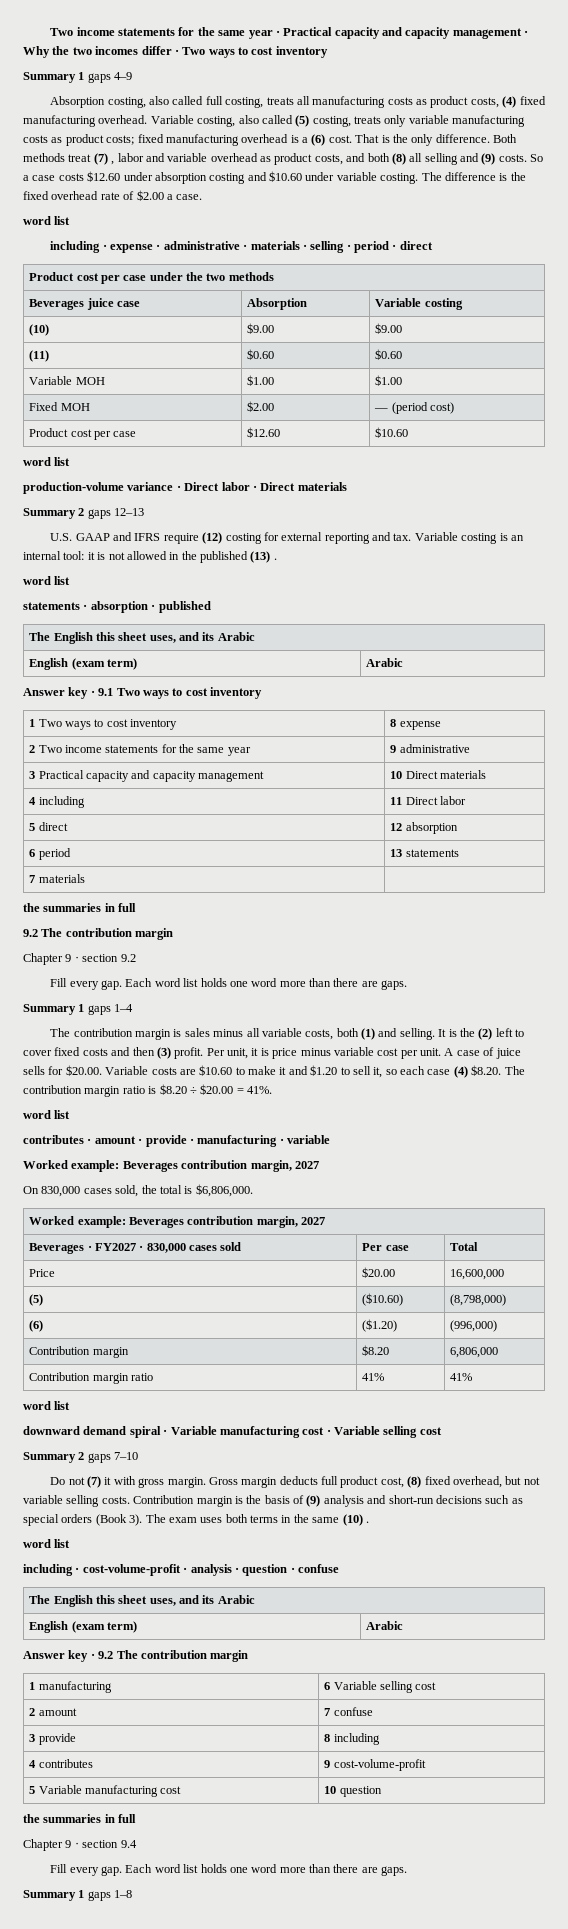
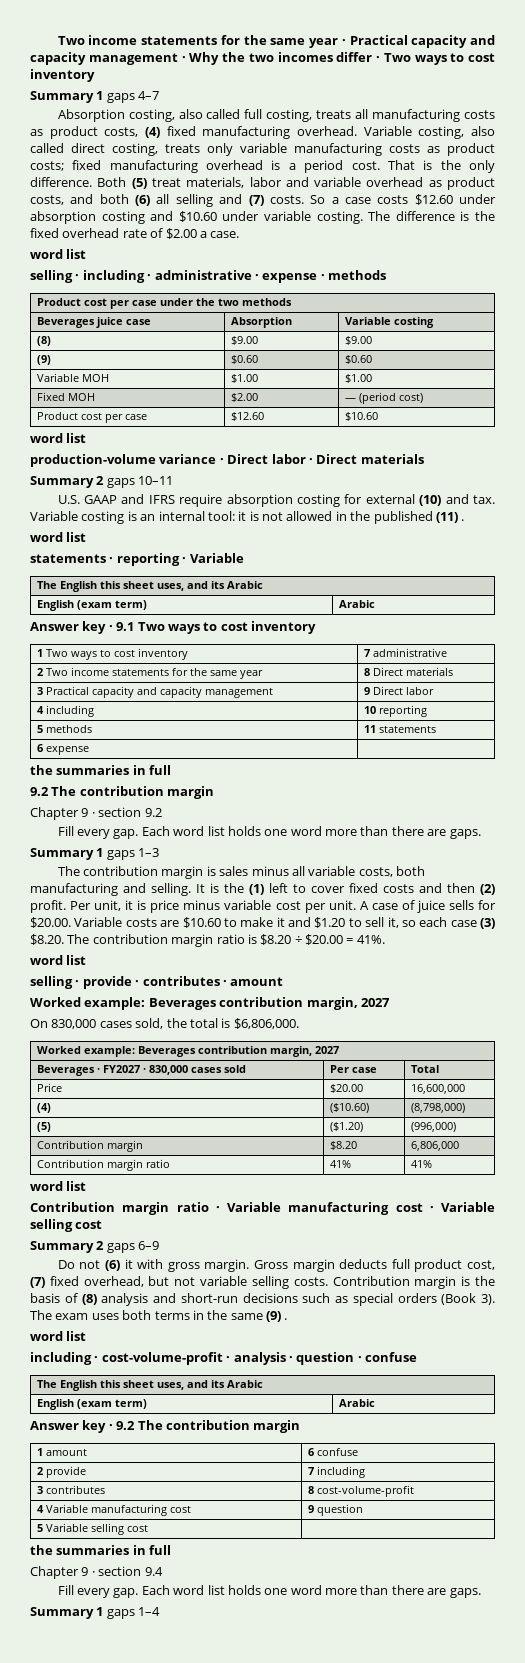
- Summary 1 gaps 4–9
+ Summary 1 gaps 4–7
- Variable costing, also called (5) costing, treats only variable manufacturing costs as product costs; fixed manufacturing overhead is a (6) cost.
+ Variable costing, also called direct costing, treats only variable manufacturing costs as product costs; fixed manufacturing overhead is a period cost.
- Both methods treat (7) , labor and variable overhead as product costs, and both (8) all selling and (9) costs.
+ Both (5) treat materials, labor and variable overhead as product costs, and both (6) all selling and (7) costs.
- including · expense · administrative · materials · selling · period · direct
+ selling · including · administrative · expense · methods
- (10) | $9.00 | $9.00
+ (8) | $9.00 | $9.00
- (11) | $0.60 | $0.60
+ (9) | $0.60 | $0.60
- Summary 2 gaps 12–13
+ Summary 2 gaps 10–11
- U.S. GAAP and IFRS require (12) costing for external reporting and tax.
+ U.S. GAAP and IFRS require absorption costing for external (10) and tax.
- Variable costing is an internal tool: it is not allowed in the published (13) .
+ Variable costing is an internal tool: it is not allowed in the published (11) .
- statements · absorption · published
+ statements · reporting · Variable
- 1 Two ways to cost inventory | 8 expense
+ 1 Two ways to cost inventory | 7 administrative
- 2 Two income statements for the same year | 9 administrative
+ 2 Two income statements for the same year | 8 Direct materials
- 3 Practical capacity and capacity management | 10 Direct materials
+ 3 Practical capacity and capacity management | 9 Direct labor
- 4 including | 11 Direct labor
- 5 direct | 12 absorption
- 6 period | 13 statements
- 7 materials |
+ 4 including | 10 reporting
+ 5 methods | 11 statements
+ 6 expense |
- Summary 1 gaps 1–4
+ Summary 1 gaps 1–3
- The contribution margin is sales minus all variable costs, both (1) and selling.
+ The contribution margin is sales minus all variable costs, both manufacturing and selling.
- It is the (2) left to cover fixed costs and then (3) profit.
+ It is the (1) left to cover fixed costs and then (2) profit.
- A case of juice sells for $20.00. Variable costs are $10.60 to make it and $1.20 to sell it, so each case (4) $8.20. The contribution margin ratio is $8.20 ÷ $20.00 = 41%.
+ A case of juice sells for $20.00. Variable costs are $10.60 to make it and $1.20 to sell it, so each case (3) $8.20. The contribution margin ratio is $8.20 ÷ $20.00 = 41%.
- contributes · amount · provide · manufacturing · variable
+ selling · provide · contributes · amount
- (5) | ($10.60) | (8,798,000)
+ (4) | ($10.60) | (8,798,000)
- (6) | ($1.20) | (996,000)
+ (5) | ($1.20) | (996,000)
- downward demand spiral · Variable manufacturing cost · Variable selling cost
+ Contribution margin ratio · Variable manufacturing cost · Variable selling cost
- Summary 2 gaps 7–10
+ Summary 2 gaps 6–9
- Do not (7) it with gross margin.
+ Do not (6) it with gross margin.
- Gross margin deducts full product cost, (8) fixed overhead, but not variable selling costs.
+ Gross margin deducts full product cost, (7) fixed overhead, but not variable selling costs.
- Contribution margin is the basis of (9) analysis and short-run decisions such as special orders (Book 3).
+ Contribution margin is the basis of (8) analysis and short-run decisions such as special orders (Book 3).
- The exam uses both terms in the same (10) .
+ The exam uses both terms in the same (9) .
- 1 manufacturing | 6 Variable selling cost
- 2 amount | 7 confuse
- 3 provide | 8 including
- 4 contributes | 9 cost-volume-profit
- 5 Variable manufacturing cost | 10 question
+ 1 amount | 6 confuse
+ 2 provide | 7 including
+ 3 contributes | 8 cost-volume-profit
+ 4 Variable manufacturing cost | 9 question
+ 5 Variable selling cost |
- Summary 1 gaps 1–8
+ Summary 1 gaps 1–4

